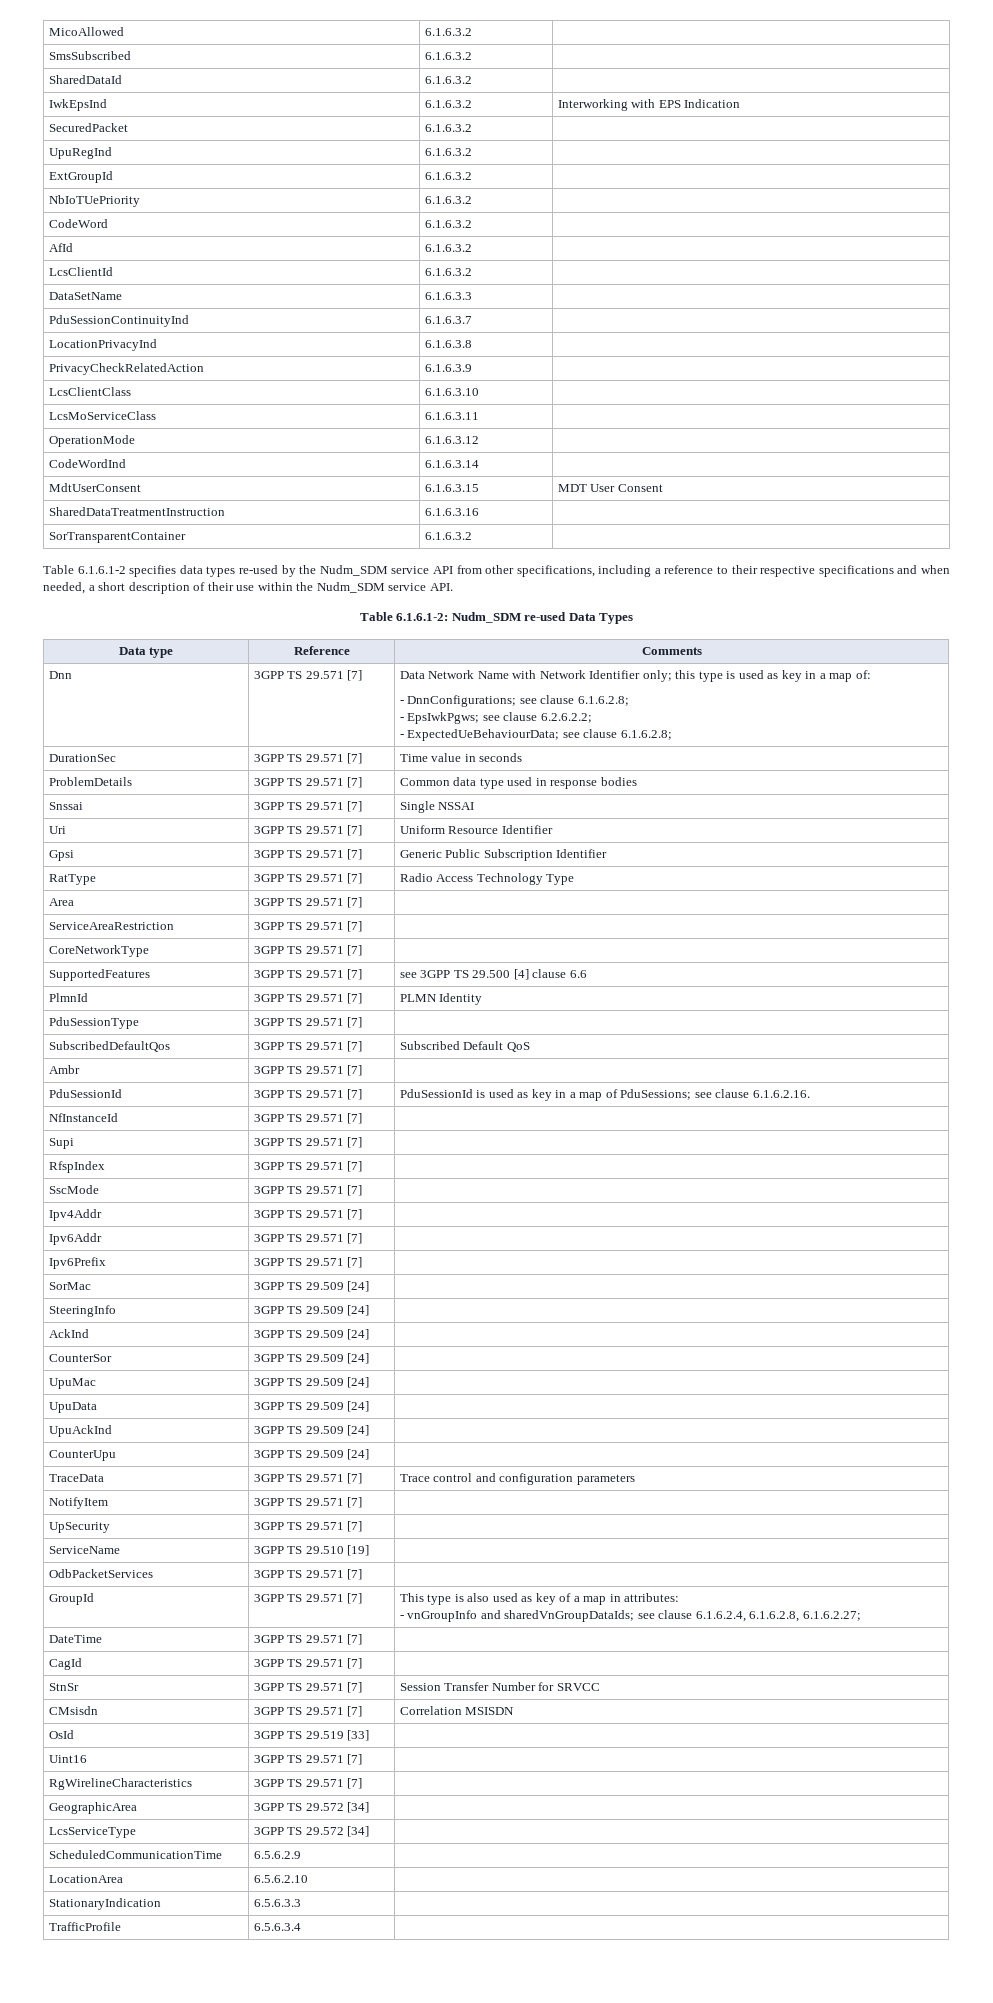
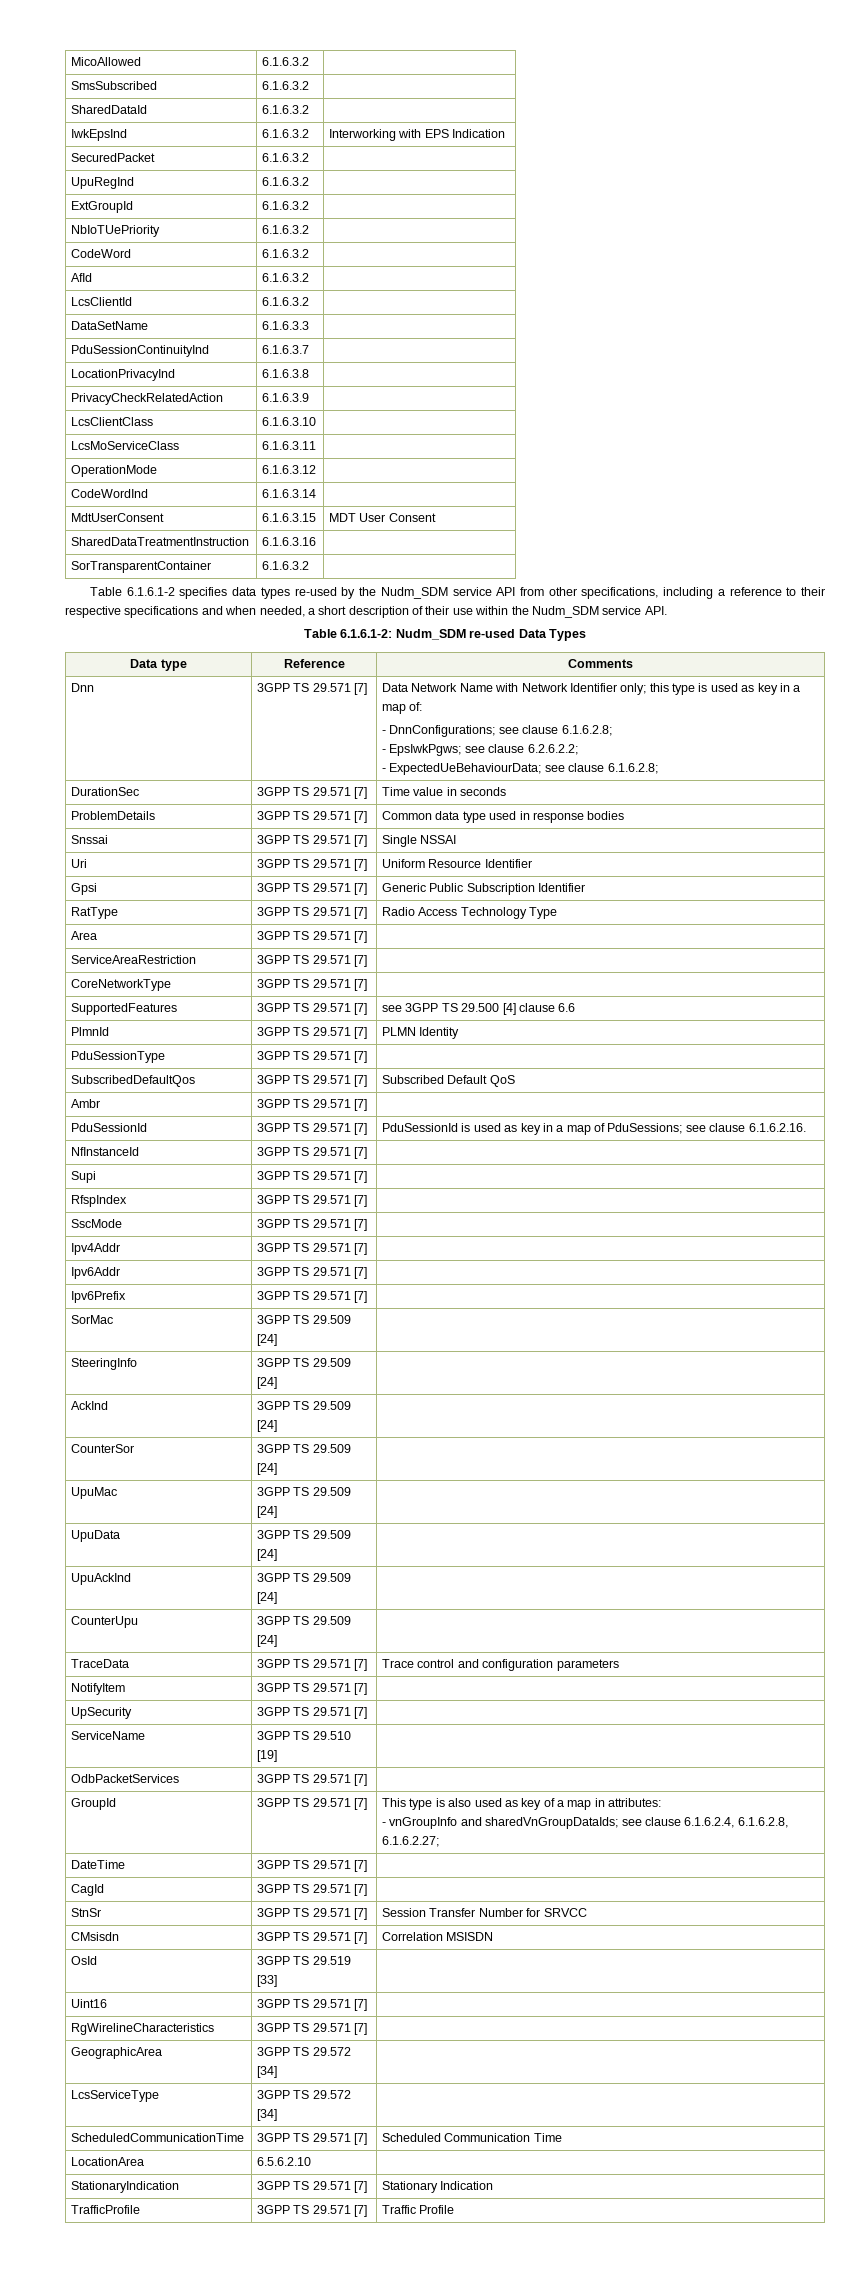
- ScheduledCommunicationTime | 6.5.6.2.9 |
+ ScheduledCommunicationTime | 3GPP TS 29.571 [7] | Scheduled Communication Time
  LocationArea | 6.5.6.2.10 |
- StationaryIndication | 6.5.6.3.3 |
- TrafficProfile | 6.5.6.3.4 |
+ StationaryIndication | 3GPP TS 29.571 [7] | Stationary Indication
+ TrafficProfile | 3GPP TS 29.571 [7] | Traffic Profile

